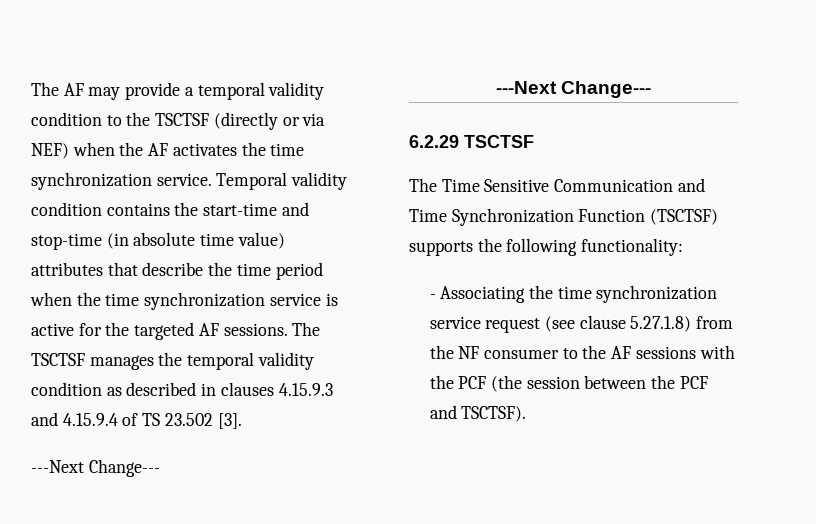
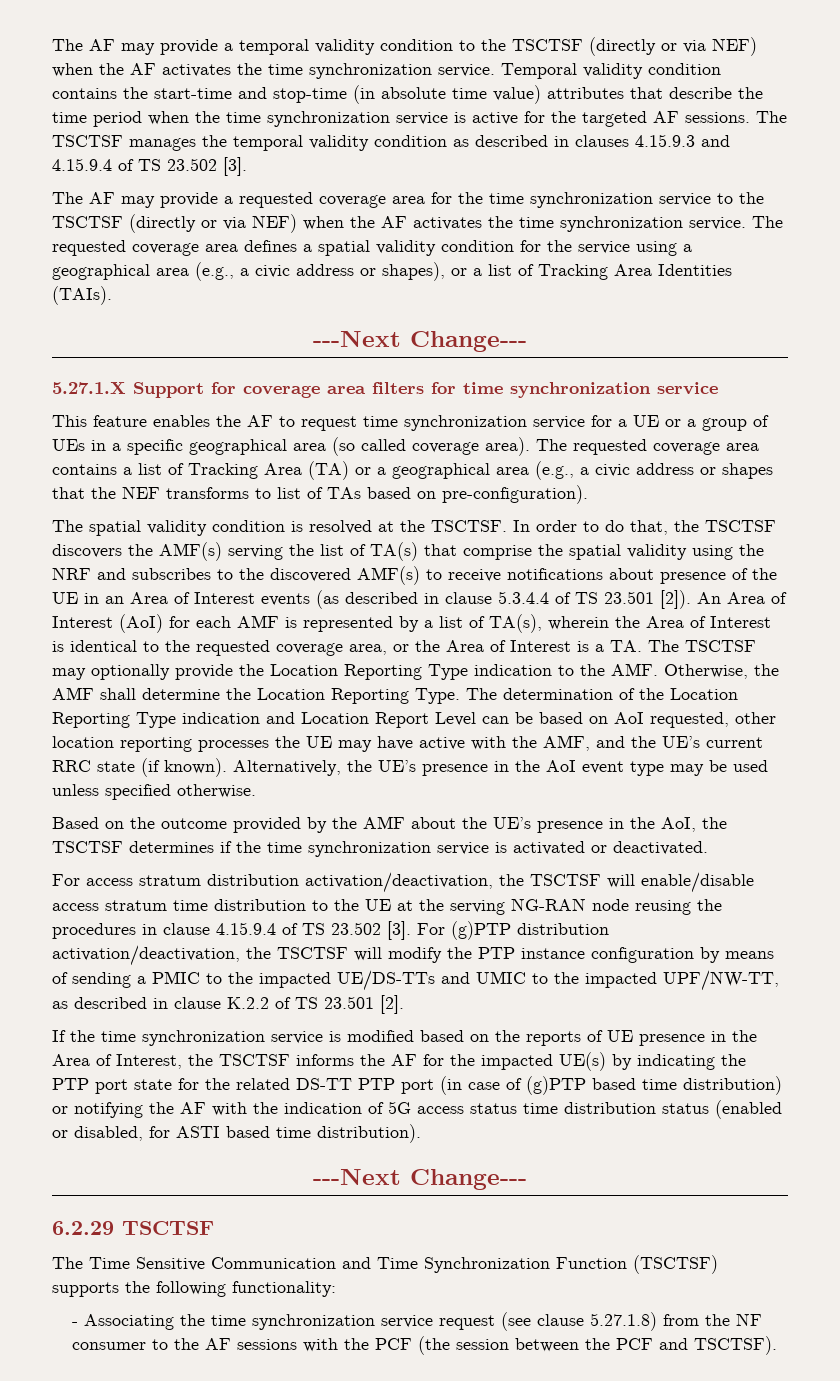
  The TSCTSF manages the temporal validity condition as described in clauses 4.15.9.3 and 4.15.9.4 of TS 23.502 [3].
+ The AF may provide a requested coverage area for the time synchronization service to the TSCTSF (directly or via NEF) when the AF activates the time synchronization service. The requested coverage area defines a spatial validity condition for the service using a geographical area (e.g., a civic address or shapes), or a list of Tracking Area Identities (TAIs).
  ---Next Change---
+ 5.27.1.X Support for coverage area filters for time synchronization service
+ This feature enables the AF to request time synchronization service for a UE or a group of UEs in a specific geographical area (so called coverage area). The requested coverage area contains a list of Tracking Area (TA) or a geographical area (e.g., a civic address or shapes that the NEF transforms to list of TAs based on pre-configuration).
+ The spatial validity condition is resolved at the TSCTSF. In order to do that, the TSCTSF discovers the AMF(s) serving the list of TA(s) that comprise the spatial validity using the NRF and subscribes to the discovered AMF(s) to receive notifications about presence of the UE in an Area of Interest events (as described in clause 5.3.4.4 of TS 23.501 [2]). An Area of Interest (AoI) for each AMF is represented by a list of TA(s), wherein the Area of Interest is identical to the requested coverage area, or the Area of Interest is a TA. The TSCTSF may optionally provide the Location Reporting Type indication to the AMF. Otherwise, the AMF shall determine the Location Reporting Type. The determination of the Location Reporting Type indication and Location Report Level can be based on AoI requested, other location reporting processes the UE may have active with the AMF, and the UE’s current RRC state (if known). Alternatively, the UE’s presence in the AoI event type may be used unless specified otherwise.
+ Based on the outcome provided by the AMF about the UE’s presence in the AoI, the TSCTSF determines if the time synchronization service is activated or deactivated.
+ For access stratum distribution activation/deactivation, the TSCTSF will enable/disable access stratum time distribution to the UE at the serving NG-RAN node reusing the procedures in clause 4.15.9.4 of TS 23.502 [3]. For (g)PTP distribution activation/deactivation, the TSCTSF will modify the PTP instance configuration by means of sending a PMIC to the impacted UE/DS-TTs and UMIC to the impacted UPF/NW-TT, as described in clause K.2.2 of TS 23.501 [2].
+ If the time synchronization service is modified based on the reports of UE presence in the Area of Interest, the TSCTSF informs the AF for the impacted UE(s) by indicating the PTP port state for the related DS-TT PTP port (in case of (g)PTP based time distribution) or notifying the AF with the indication of 5G access status time distribution status (enabled or disabled, for ASTI based time distribution).

